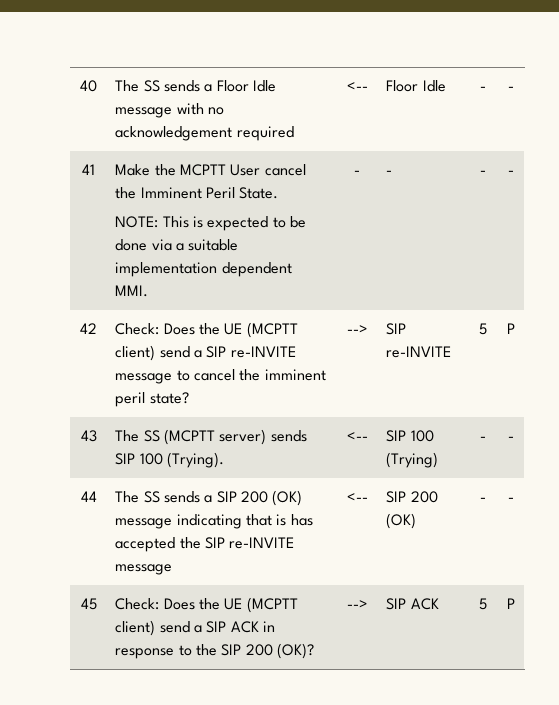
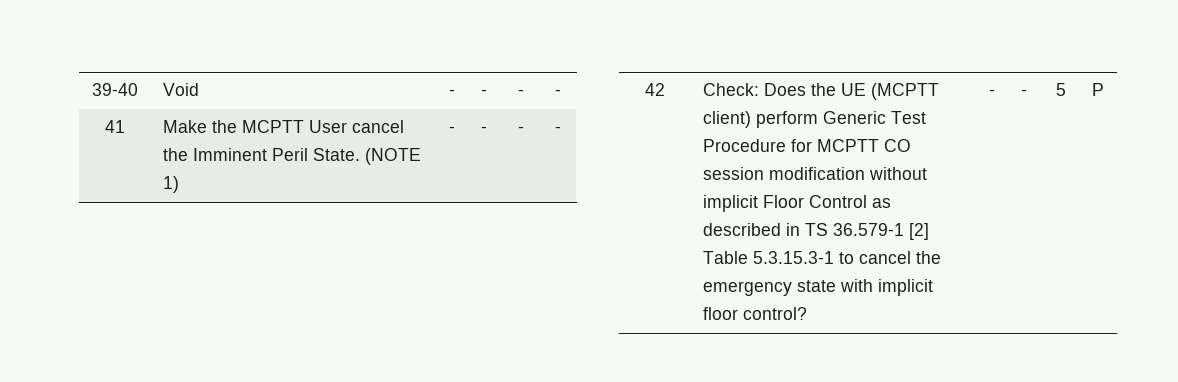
- 40 | The SS sends a Floor Idle message with no acknowledgement required | <-- | Floor Idle | - | -
+ 39-40 | Void | - | - | - | -
- 41 | Make the MCPTT User cancel the Imminent Peril State.
- NOTE: This is expected to be done via a suitable implementation dependent MMI. | - | - | - | -
+ 41 | Make the MCPTT User cancel the Imminent Peril State. (NOTE 1) | - | - | - | -
- Check: Does the UE (MCPTT client) send a SIP re-INVITE message to cancel the imminent peril state? | --> | SIP re-INVITE | 5 | P
- 43 | The SS (MCPTT server) sends SIP 100 (Trying). | <-- | SIP 100 (Trying) | - | -
- 44 | The SS sends a SIP 200 (OK) message indicating that is has accepted the SIP re-INVITE message | <-- | SIP 200 (OK) | - | -
- 45 | Check: Does the UE (MCPTT client) send a SIP ACK in response to the SIP 200 (OK)? | --> | SIP ACK | 5 | P
+ Check: Does the UE (MCPTT client) perform Generic Test Procedure for MCPTT CO session modification without implicit Floor Control as described in TS 36.579-1 [2] Table 5.3.15.3-1 to cancel the emergency state with implicit floor control? | - | - | 5 | P

